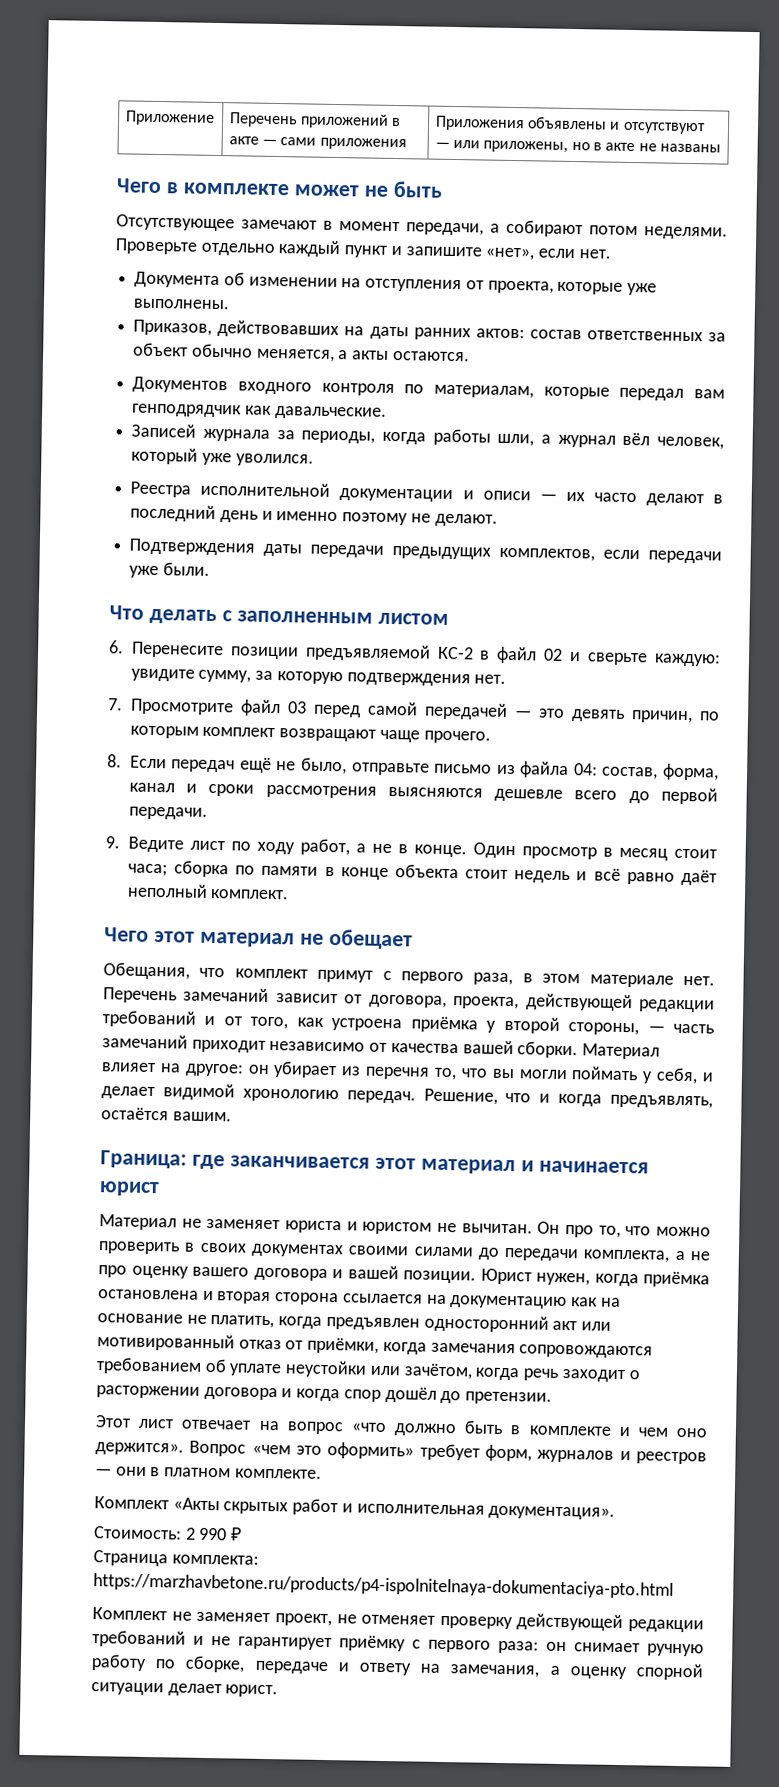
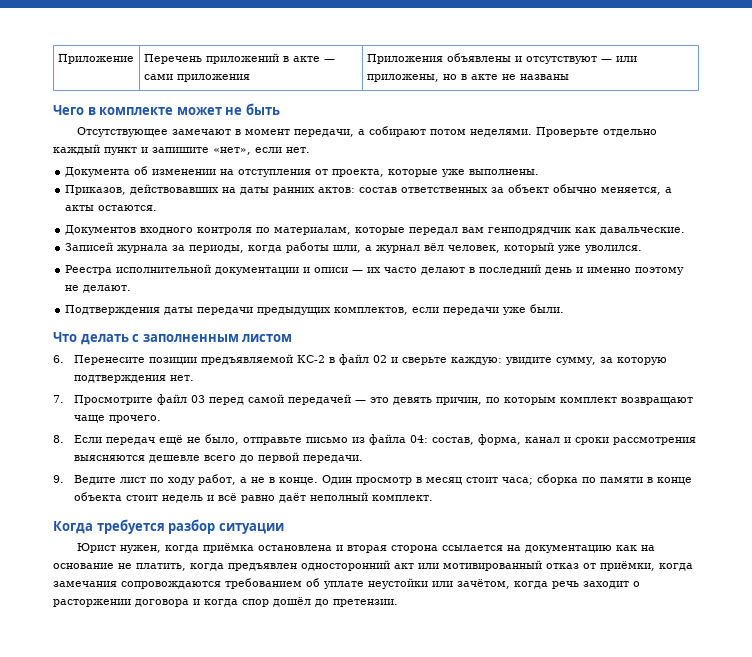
- Чего этот материал не обещает
- Обещания, что комплект примут с первого раза, в этом материале нет. Перечень замечаний зависит от договора, проекта, действующей редакции требований и от того, как устроена приёмка у второй стороны, — часть замечаний приходит независимо от качества вашей сборки. Материал влияет на другое: он убирает из перечня то, что вы могли поймать у себя, и делает видимой хронологию передач. Решение, что и когда предъявлять, остаётся вашим.
- Граница: где заканчивается этот материал и начинается юрист
- Материал не заменяет юриста и юристом не вычитан. Он про то, что можно проверить в своих документах своими силами до передачи комплекта, а не про оценку вашего договора и вашей позиции. Юрист нужен, когда приёмка остановлена и вторая сторона ссылается на документацию как на основание не платить, когда предъявлен односторонний акт или мотивированный отказ от приёмки, когда замечания сопровождаются требованием об уплате неустойки или зачётом, когда речь заходит о расторжении договора и когда спор дошёл до претензии.
+ Когда требуется разбор ситуации
+ Юрист нужен, когда приёмка остановлена и вторая сторона ссылается на документацию как на основание не платить, когда предъявлен односторонний акт или мотивированный отказ от приёмки, когда замечания сопровождаются требованием об уплате неустойки или зачётом, когда речь заходит о расторжении договора и когда спор дошёл до претензии.
- Этот лист отвечает на вопрос «что должно быть в комплекте и чем оно держится». Вопрос «чем это оформить» требует форм, журналов и реестров — они в платном комплекте.
- Комплект «Акты скрытых работ и исполнительная документация».
- Стоимость: 2 990 ₽
- Страница комплекта: https://marzhavbetone.ru/products/p4-ispolnitelnaya-dokumentaciya-pto.html
- Комплект не заменяет проект, не отменяет проверку действующей редакции требований и не гарантирует приёмку с первого раза: он снимает ручную работу по сборке, передаче и ответу на замечания, а оценку спорной ситуации делает юрист.

